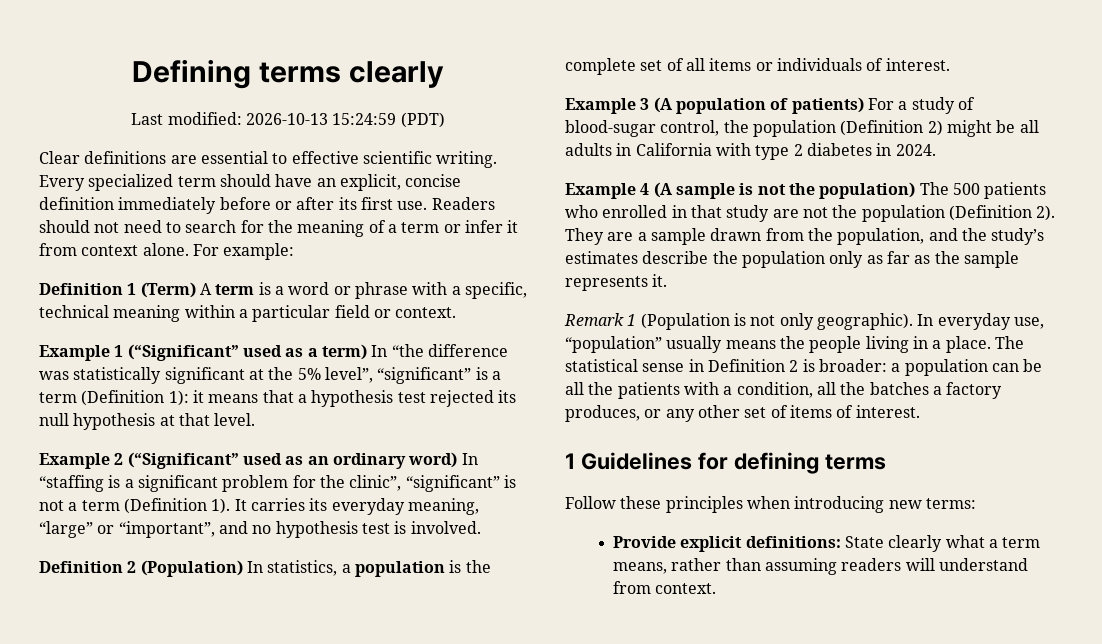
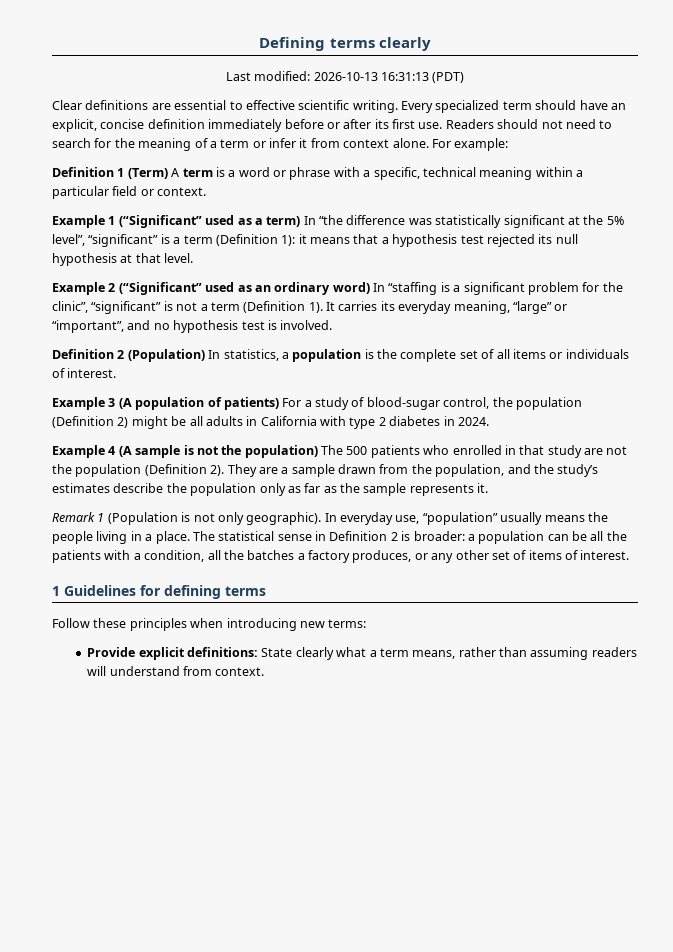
- Last modified: 2026-10-13 15:24:59 (PDT)
+ Last modified: 2026-10-13 16:31:13 (PDT)

